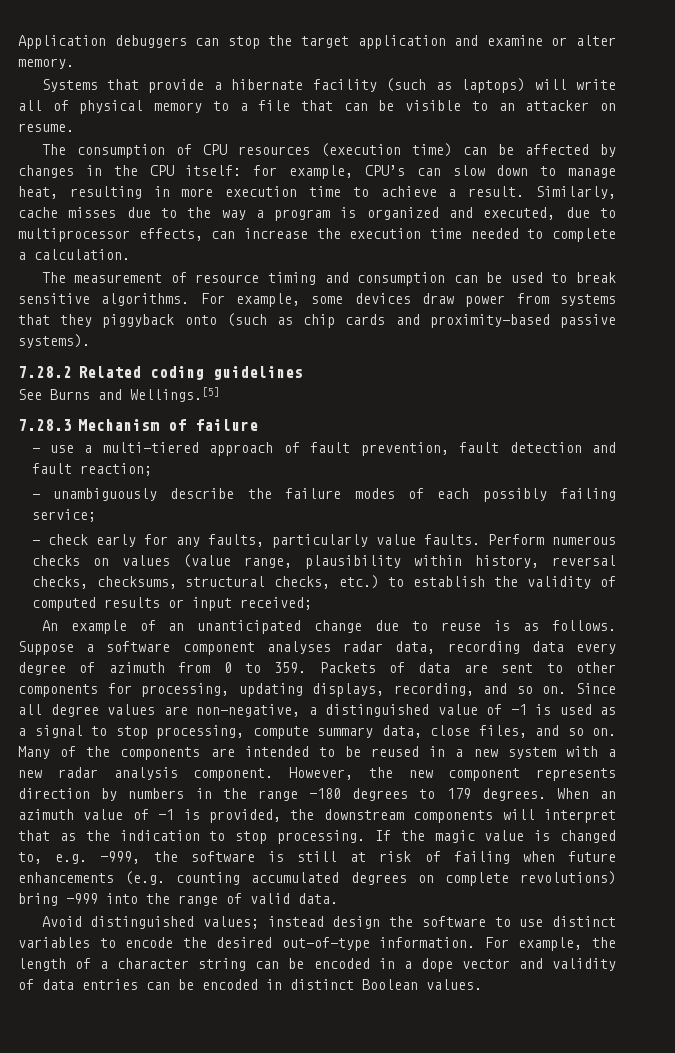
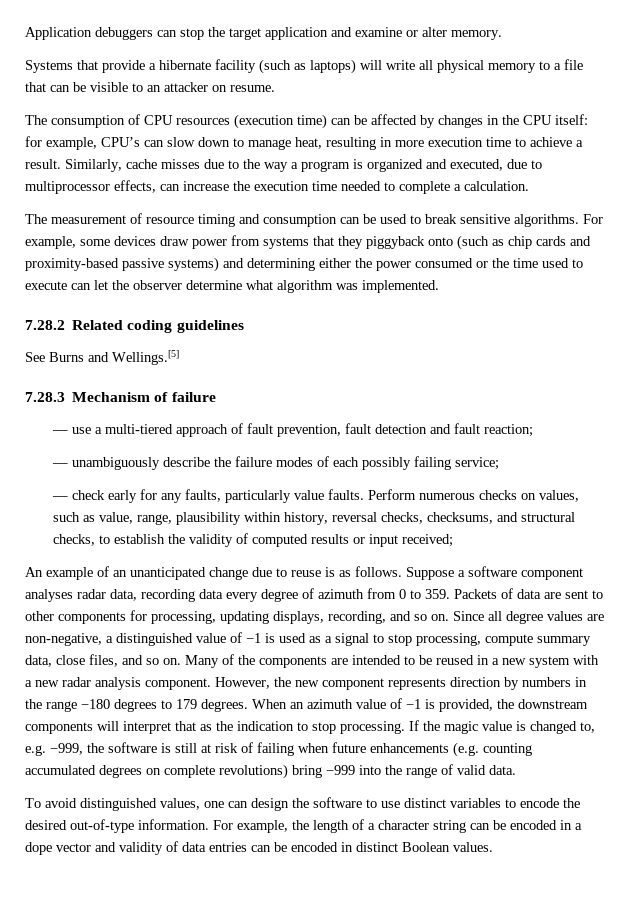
- Systems that provide a hibernate facility (such as laptops) will write all of physical memory to a file that can be visible to an attacker on resume.
+ Systems that provide a hibernate facility (such as laptops) will write all physical memory to a file that can be visible to an attacker on resume.
- For example, some devices draw power from systems that they piggyback onto (such as chip cards and proximity-based passive systems).
+ For example, some devices draw power from systems that they piggyback onto (such as chip cards and proximity-based passive systems) and determining either the power consumed or the time used to execute can let the observer determine what algorithm was implemented.
- Perform numerous checks on values (value range, plausibility within history, reversal checks, checksums, structural checks, etc.) to establish the validity of computed results or input received;
+ Perform numerous checks on values, such as value, range, plausibility within history, reversal checks, checksums, and structural checks, to establish the validity of computed results or input received;
- Avoid distinguished values; instead design the software to use distinct variables to encode the desired out-of-type information.
+ To avoid distinguished values, one can design the software to use distinct variables to encode the desired out-of-type information.

